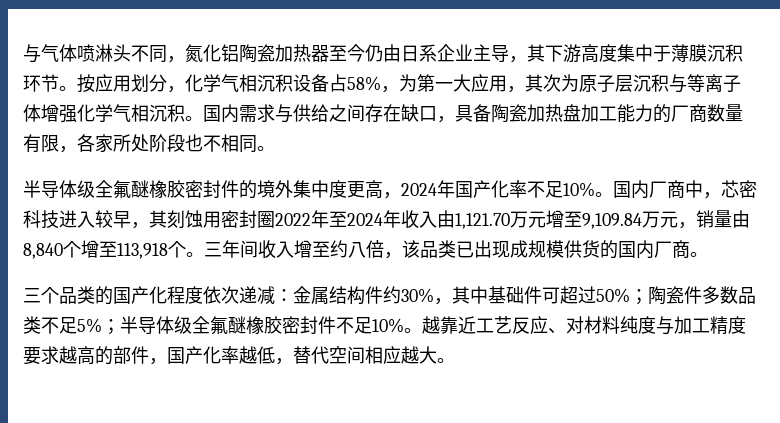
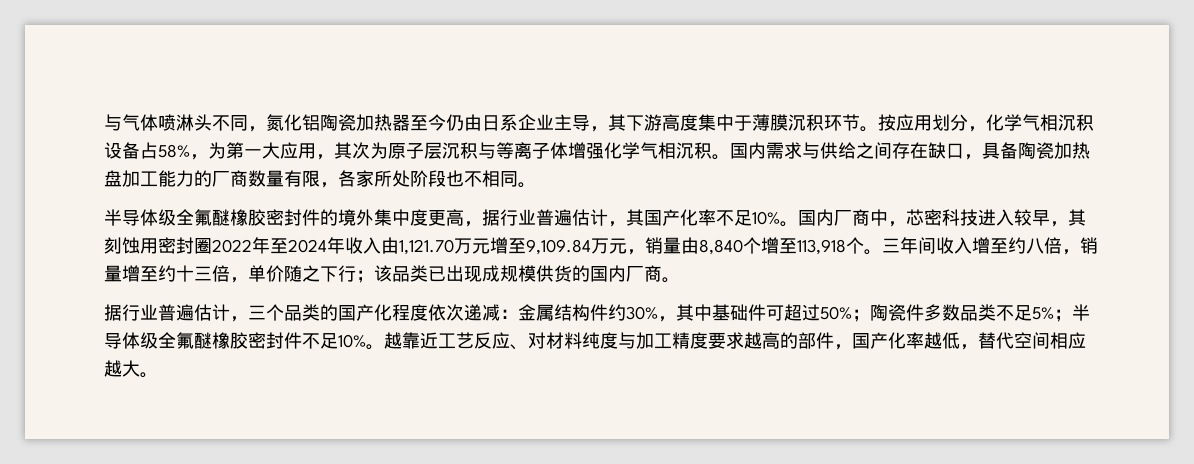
- 半导体级全氟醚橡胶密封件的境外集中度更高，2024年国产化率不足10%。
+ 半导体级全氟醚橡胶密封件的境外集中度更高，据行业普遍估计，其国产化率不足10%。
- 三年间收入增至约八倍，该品类已出现成规模供货的国内厂商。
+ 三年间收入增至约八倍，销量增至约十三倍，单价随之下行；该品类已出现成规模供货的国内厂商。
- 三个品类的国产化程度依次递减：金属结构件约30%，其中基础件可超过50%；陶瓷件多数品类不足5%；半导体级全氟醚橡胶密封件不足10%。
+ 据行业普遍估计，三个品类的国产化程度依次递减：金属结构件约30%，其中基础件可超过50%；陶瓷件多数品类不足5%；半导体级全氟醚橡胶密封件不足10%。

